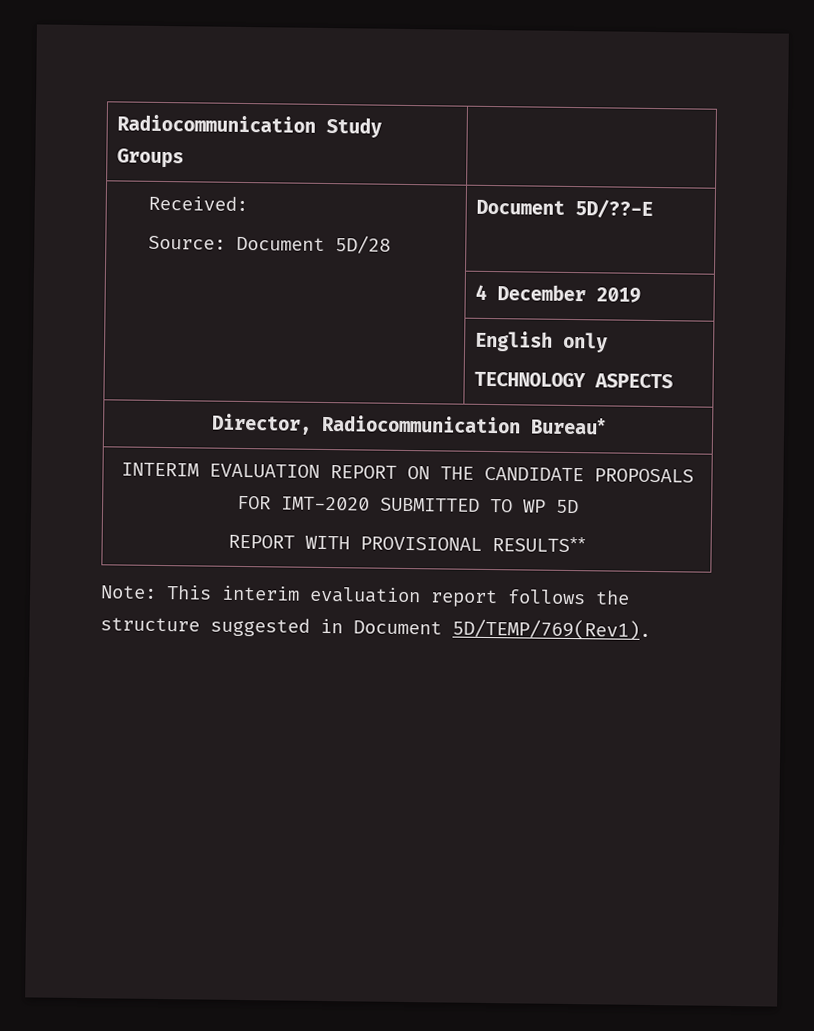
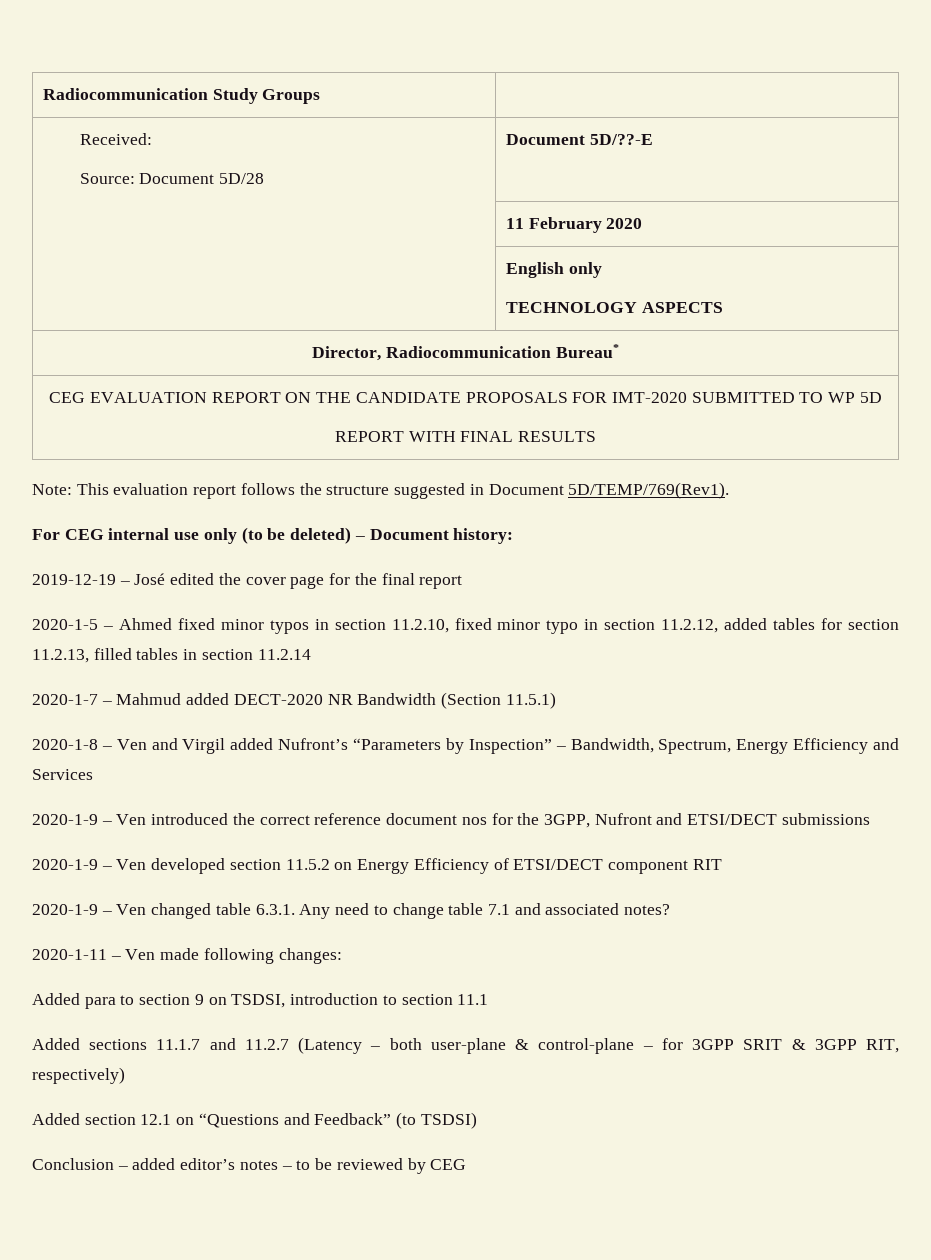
- | 4 December 2019
+ | 11 February 2020
- INTERIM EVALUATION REPORT ON THE CANDIDATE PROPOSALS FOR IMT-2020 SUBMITTED TO WP 5D
- REPORT WITH PROVISIONAL RESULTS**
+ CEG EVALUATION REPORT ON THE CANDIDATE PROPOSALS FOR IMT-2020 SUBMITTED TO WP 5D
+ REPORT WITH FINAL RESULTS
- Note: This interim evaluation report follows the structure suggested in Document 5D/TEMP/769(Rev1).
+ Note: This evaluation report follows the structure suggested in Document 5D/TEMP/769(Rev1).
+ For CEG internal use only (to be deleted) – Document history:
+ 2019-12-19 – José edited the cover page for the final report
+ 2020-1-5 – Ahmed fixed minor typos in section 11.2.10, fixed minor typo in section 11.2.12, added tables for section 11.2.13, filled tables in section 11.2.14
+ 2020-1-7 – Mahmud added DECT-2020 NR Bandwidth (Section 11.5.1)
+ 2020-1-8 – Ven and Virgil added Nufront’s “Parameters by Inspection” – Bandwidth, Spectrum, Energy Efficiency and Services
+ 2020-1-9 – Ven introduced the correct reference document nos for the 3GPP, Nufront and ETSI/DECT submissions
+ 2020-1-9 – Ven developed section 11.5.2 on Energy Efficiency of ETSI/DECT component RIT
+ 2020-1-9 – Ven changed table 6.3.1. Any need to change table 7.1 and associated notes?
+ 2020-1-11 – Ven made following changes:
+ Added para to section 9 on TSDSI, introduction to section 11.1
+ Added sections 11.1.7 and 11.2.7 (Latency – both user-plane & control-plane – for 3GPP SRIT & 3GPP RIT, respectively)
+ Added section 12.1 on “Questions and Feedback” (to TSDSI)
+ Conclusion – added editor’s notes – to be reviewed by CEG

